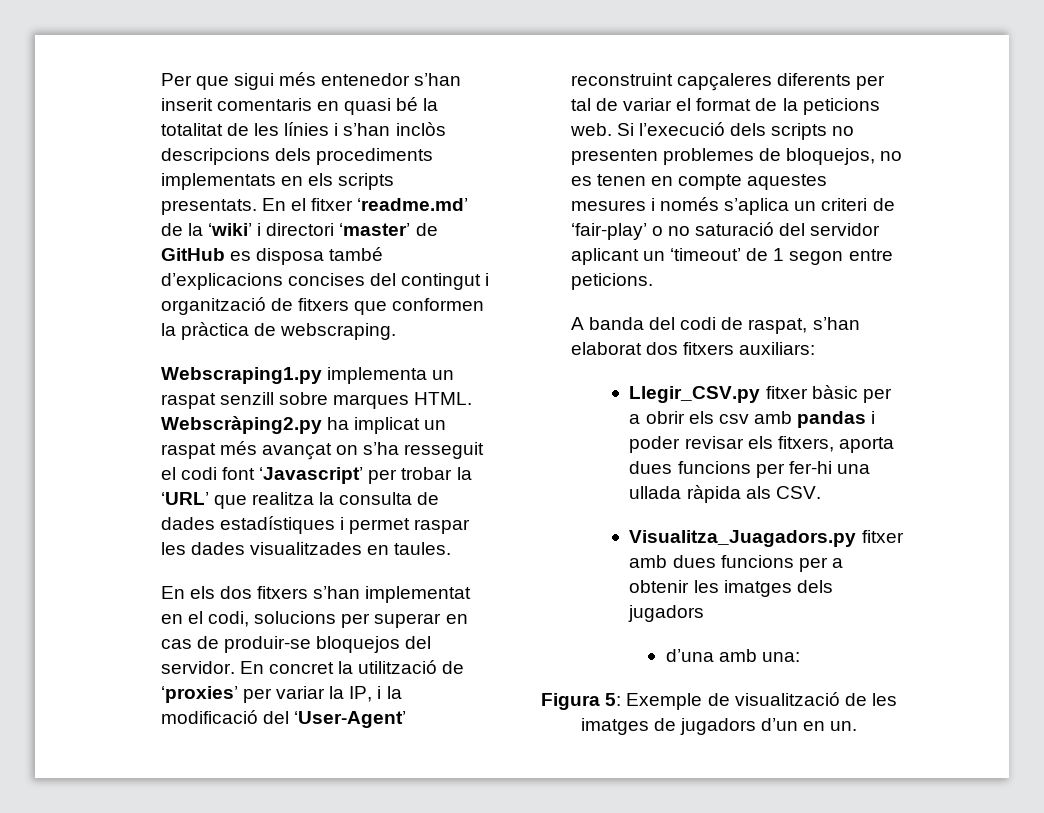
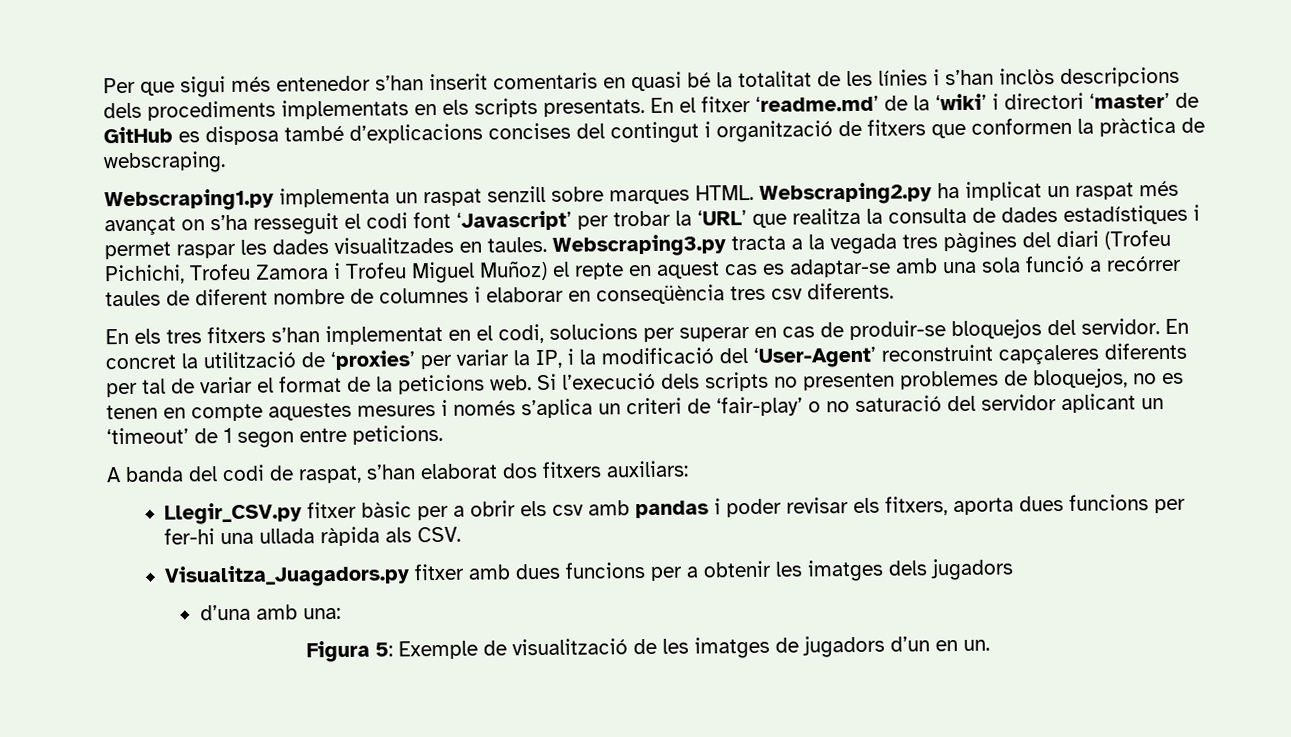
- Webscràping2.py ha implicat un raspat més avançat on s’ha resseguit el codi font ‘Javascript’ per trobar la ‘URL’ que realitza la consulta de dades estadístiques i permet raspar les dades visualitzades en taules.
+ Webscraping2.py ha implicat un raspat més avançat on s’ha resseguit el codi font ‘Javascript’ per trobar la ‘URL’ que realitza la consulta de dades estadístiques i permet raspar les dades visualitzades en taules. Webscraping3.py tracta a la vegada tres pàgines del diari (Trofeu Pichichi, Trofeu Zamora i Trofeu Miguel Muñoz) el repte en aquest cas es adaptar-se amb una sola funció a recórrer taules de diferent nombre de columnes i elaborar en conseqüència tres csv diferents.
- En els dos fitxers s’han implementat en el codi, solucions per superar en cas de produir-se bloquejos del servidor.
+ En els tres fitxers s’han implementat en el codi, solucions per superar en cas de produir-se bloquejos del servidor.

